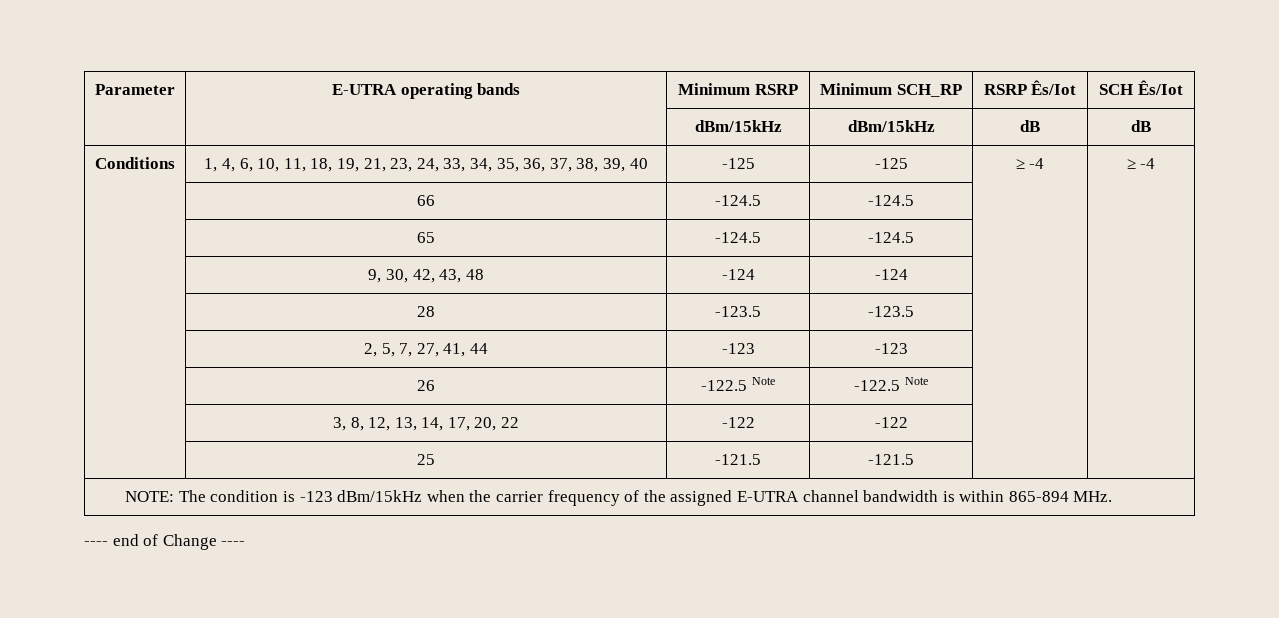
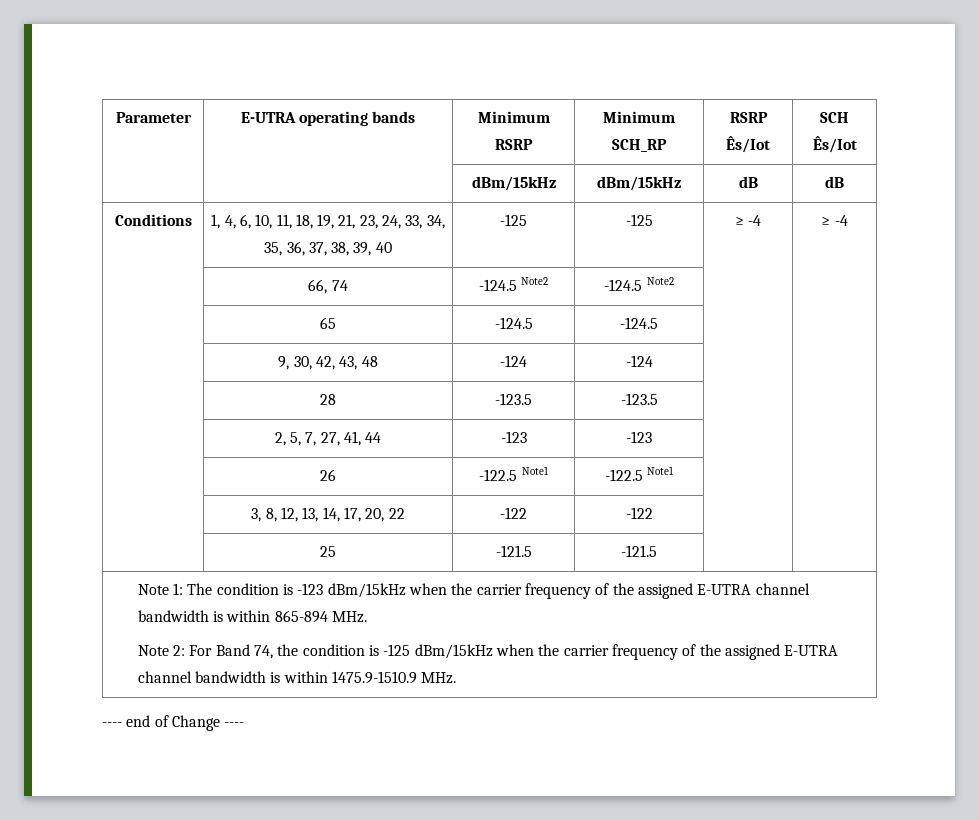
- | 66 | -124.5 | -124.5 | |
+ | 66, 74 | -124.5 Note2 | -124.5 Note2 | |
- | 26 | -122.5 Note | -122.5 Note | |
+ | 26 | -122.5 Note1 | -122.5 Note1 | |
- NOTE: The condition is -123 dBm/15kHz when the carrier frequency of the assigned E-UTRA channel bandwidth is within 865-894 MHz.
+ Note 1: The condition is -123 dBm/15kHz when the carrier frequency of the assigned E-UTRA channel bandwidth is within 865-894 MHz.
+ Note 2: For Band 74, the condition is -125 dBm/15kHz when the carrier frequency of the assigned E-UTRA channel bandwidth is within 1475.9-1510.9 MHz.

